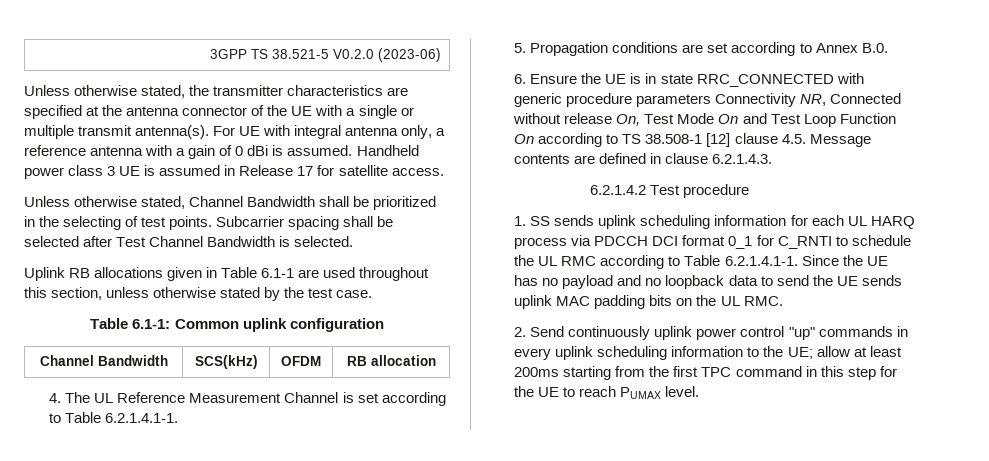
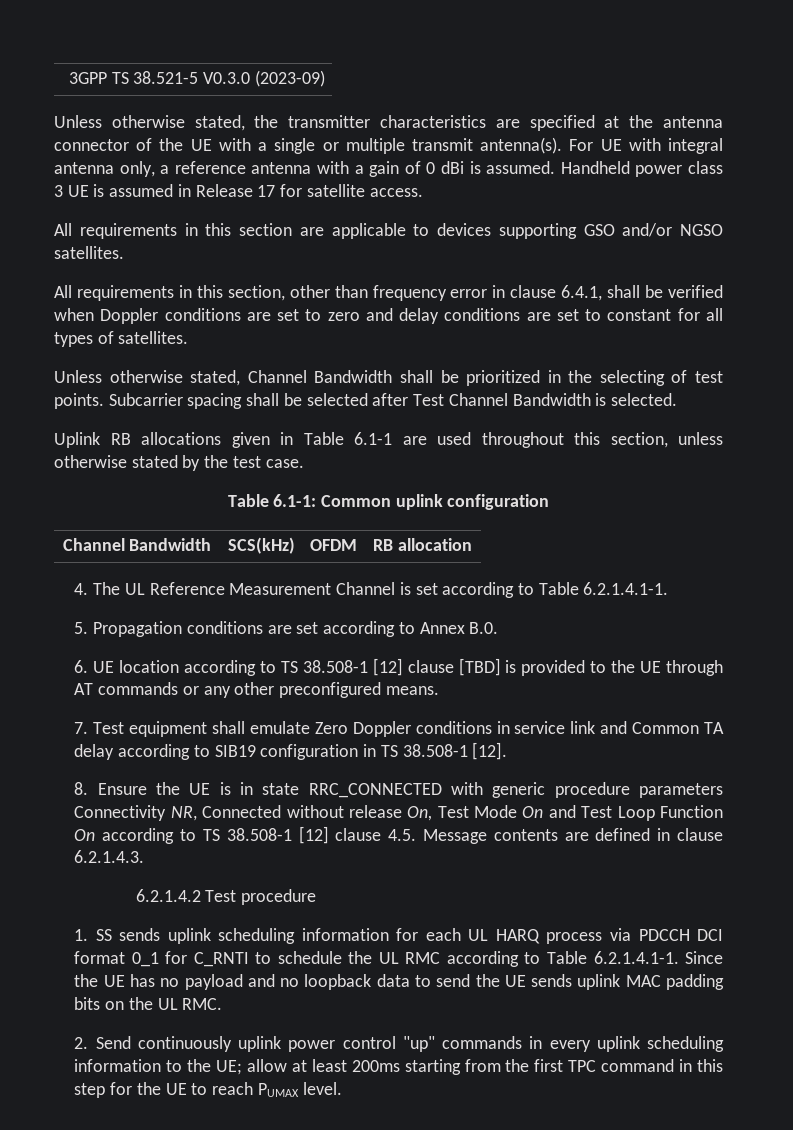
- 3GPP TS 38.521-5 V0.2.0 (2023-06)
+ 3GPP TS 38.521-5 V0.3.0 (2023-09)
+ All requirements in this section are applicable to devices supporting GSO and/or NGSO satellites.
+ All requirements in this section, other than frequency error in clause 6.4.1, shall be verified when Doppler conditions are set to zero and delay conditions are set to constant for all types of satellites.
- 6. Ensure the UE is in state RRC_CONNECTED with generic procedure parameters Connectivity NR, Connected without release On, Test Mode On and Test Loop Function On according to TS 38.508-1 [12] clause 4.5. Message contents are defined in clause 6.2.1.4.3.
+ 6. UE location according to TS 38.508-1 [12] clause [TBD] is provided to the UE through AT commands or any other preconfigured means.
+ 7. Test equipment shall emulate Zero Doppler conditions in service link and Common TA delay according to SIB19 configuration in TS 38.508-1 [12].
+ 8. Ensure the UE is in state RRC_CONNECTED with generic procedure parameters Connectivity NR, Connected without release On, Test Mode On and Test Loop Function On according to TS 38.508-1 [12] clause 4.5. Message contents are defined in clause 6.2.1.4.3.

